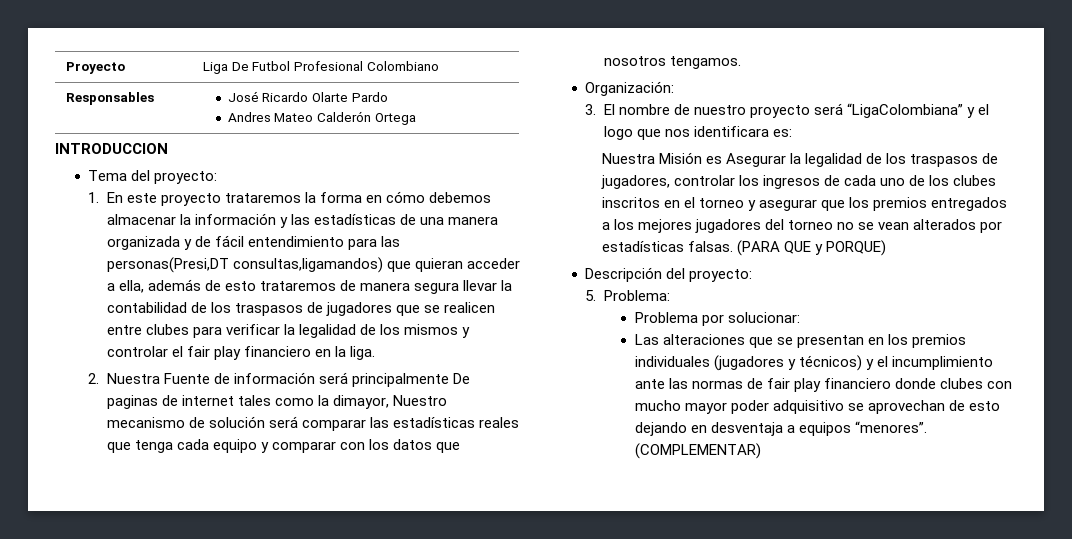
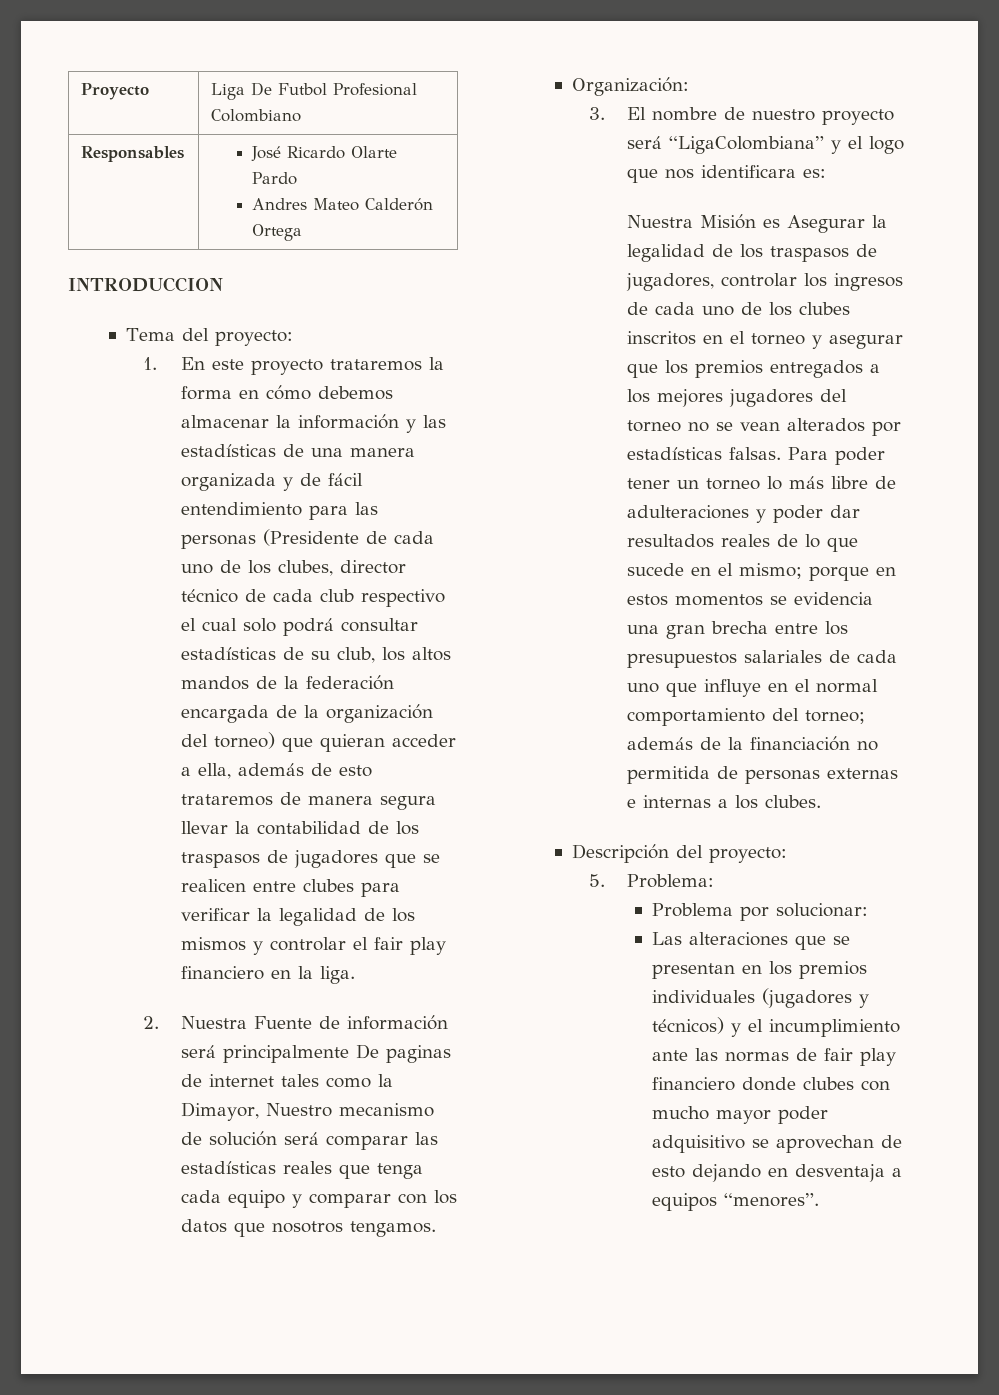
- 1. En este proyecto trataremos la forma en cómo debemos almacenar la información y las estadísticas de una manera organizada y de fácil entendimiento para las personas(Presi,DT consultas,ligamandos) que quieran acceder a ella, además de esto trataremos de manera segura llevar la contabilidad de los traspasos de jugadores que se realicen entre clubes para verificar la legalidad de los mismos y controlar el fair play financiero en la liga.
+ 1. En este proyecto trataremos la forma en cómo debemos almacenar la información y las estadísticas de una manera organizada y de fácil entendimiento para las personas (Presidente de cada uno de los clubes, director técnico de cada club respectivo el cual solo podrá consultar estadísticas de su club, los altos mandos de la federación encargada de la organización del torneo) que quieran acceder a ella, además de esto trataremos de manera segura llevar la contabilidad de los traspasos de jugadores que se realicen entre clubes para verificar la legalidad de los mismos y controlar el fair play financiero en la liga.
- 2. Nuestra Fuente de información será principalmente De paginas de internet tales como la dimayor, Nuestro mecanismo de solución será comparar las estadísticas reales que tenga cada equipo y comparar con los datos que nosotros tengamos.
+ 2. Nuestra Fuente de información será principalmente De paginas de internet tales como la Dimayor, Nuestro mecanismo de solución será comparar las estadísticas reales que tenga cada equipo y comparar con los datos que nosotros tengamos.
- (PARA QUE y PORQUE)
+ Para poder tener un torneo lo más libre de adulteraciones y poder dar resultados reales de lo que sucede en el mismo; porque en estos momentos se evidencia una gran brecha entre los presupuestos salariales de cada uno que influye en el normal comportamiento del torneo; además de la financiación no permitida de personas externas e internas a los clubes.
- (COMPLEMENTAR)

